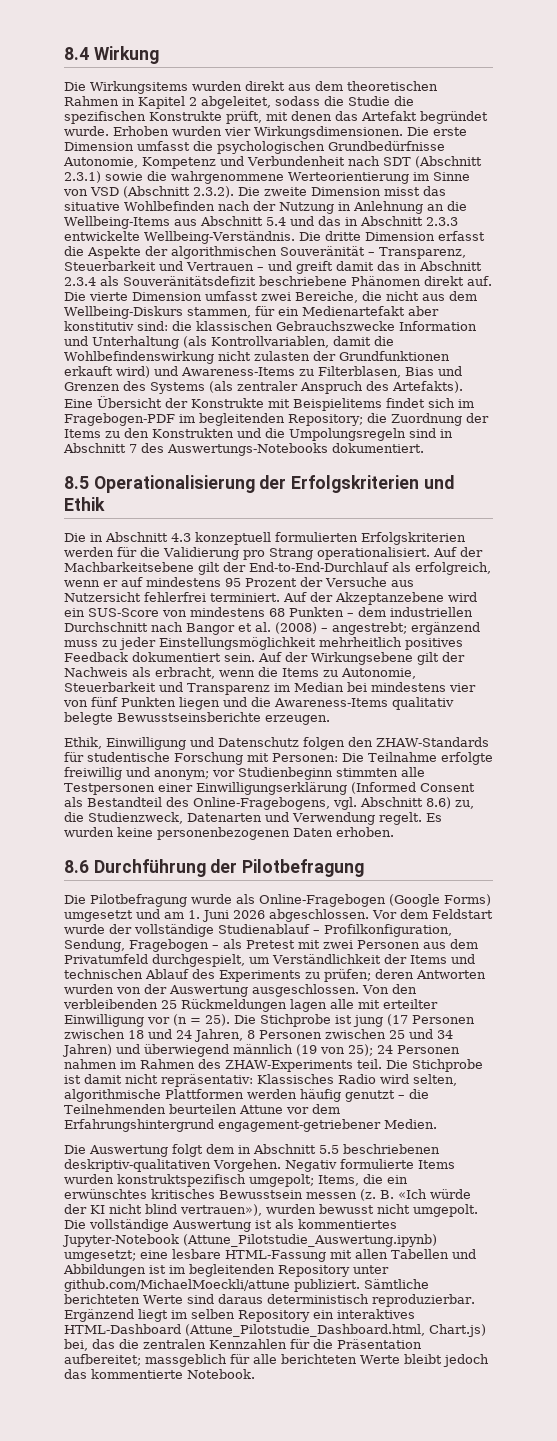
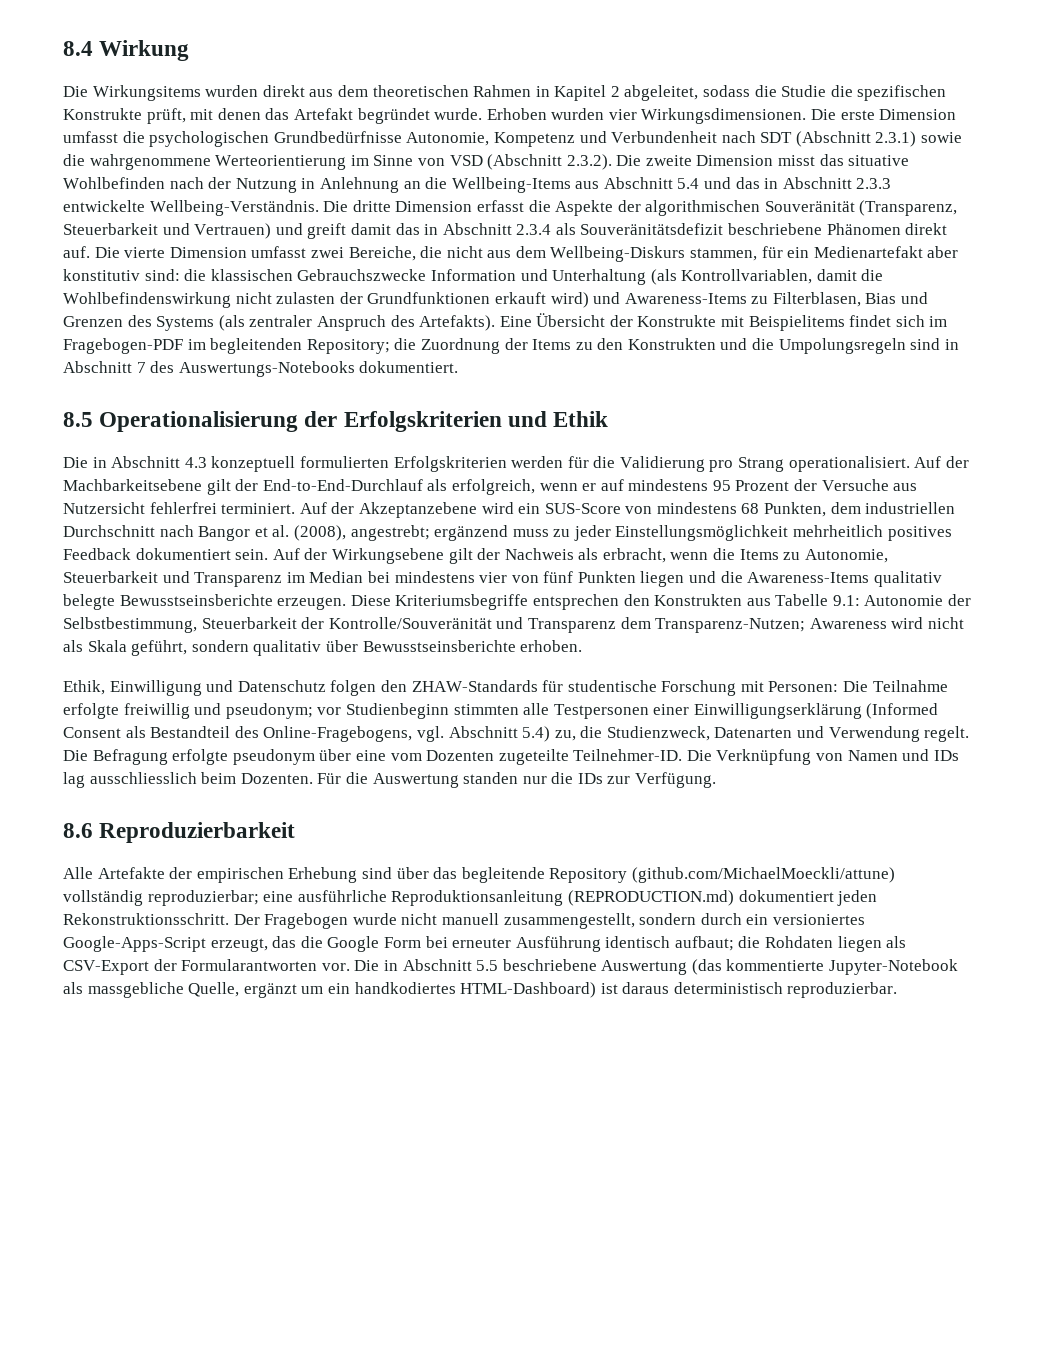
- Die dritte Dimension erfasst die Aspekte der algorithmischen Souveränität – Transparenz, Steuerbarkeit und Vertrauen – und greift damit das in Abschnitt 2.3.4 als Souveränitätsdefizit beschriebene Phänomen direkt auf.
+ Die dritte Dimension erfasst die Aspekte der algorithmischen Souveränität (Transparenz, Steuerbarkeit und Vertrauen) und greift damit das in Abschnitt 2.3.4 als Souveränitätsdefizit beschriebene Phänomen direkt auf.
- Auf der Akzeptanzebene wird ein SUS-Score von mindestens 68 Punkten – dem industriellen Durchschnitt nach Bangor et al. (2008) – angestrebt; ergänzend muss zu jeder Einstellungsmöglichkeit mehrheitlich positives Feedback dokumentiert sein.
+ Auf der Akzeptanzebene wird ein SUS-Score von mindestens 68 Punkten, dem industriellen Durchschnitt nach Bangor et al. (2008), angestrebt; ergänzend muss zu jeder Einstellungsmöglichkeit mehrheitlich positives Feedback dokumentiert sein.
+ Diese Kriteriumsbegriffe entsprechen den Konstrukten aus Tabelle 9.1: Autonomie der Selbstbestimmung, Steuerbarkeit der Kontrolle/Souveränität und Transparenz dem Transparenz-Nutzen; Awareness wird nicht als Skala geführt, sondern qualitativ über Bewusstseinsberichte erhoben.
- Ethik, Einwilligung und Datenschutz folgen den ZHAW-Standards für studentische Forschung mit Personen: Die Teilnahme erfolgte freiwillig und anonym; vor Studienbeginn stimmten alle Testpersonen einer Einwilligungserklärung (Informed Consent als Bestandteil des Online-Fragebogens, vgl. Abschnitt 8.6) zu, die Studienzweck, Datenarten und Verwendung regelt.
+ Ethik, Einwilligung und Datenschutz folgen den ZHAW-Standards für studentische Forschung mit Personen: Die Teilnahme erfolgte freiwillig und pseudonym; vor Studienbeginn stimmten alle Testpersonen einer Einwilligungserklärung (Informed Consent als Bestandteil des Online-Fragebogens, vgl. Abschnitt 5.4) zu, die Studienzweck, Datenarten und Verwendung regelt.
- Es wurden keine personenbezogenen Daten erhoben.
- 8.6 Durchführung der Pilotbefragung
- Die Pilotbefragung wurde als Online-Fragebogen (Google Forms) umgesetzt und am 1. Juni 2026 abgeschlossen. Vor dem Feldstart wurde der vollständige Studienablauf – Profilkonfiguration, Sendung, Fragebogen – als Pretest mit zwei Personen aus dem Privatumfeld durchgespielt, um Verständlichkeit der Items und technischen Ablauf des Experiments zu prüfen; deren Antworten wurden von der Auswertung ausgeschlossen. Von den verbleibenden 25 Rückmeldungen lagen alle mit erteilter Einwilligung vor (n = 25). Die Stichprobe ist jung (17 Personen zwischen 18 und 24 Jahren, 8 Personen zwischen 25 und 34 Jahren) und überwiegend männlich (19 von 25); 24 Personen nahmen im Rahmen des ZHAW-Experiments teil. Die Stichprobe ist damit nicht repräsentativ: Klassisches Radio wird selten, algorithmische Plattformen werden häufig genutzt – die Teilnehmenden beurteilen Attune vor dem Erfahrungshintergrund engagement-getriebener Medien.
- Die Auswertung folgt dem in Abschnitt 5.5 beschriebenen deskriptiv-qualitativen Vorgehen. Negativ formulierte Items wurden konstruktspezifisch umgepolt; Items, die ein erwünschtes kritisches Bewusstsein messen (z. B. «Ich würde der KI nicht blind vertrauen»), wurden bewusst nicht umgepolt. Die vollständige Auswertung ist als kommentiertes Jupyter-Notebook (Attune_Pilotstudie_Auswertung.ipynb) umgesetzt; eine lesbare HTML-Fassung mit allen Tabellen und Abbildungen ist im begleitenden Repository unter github.com/MichaelMoeckli/attune publiziert. Sämtliche berichteten Werte sind daraus deterministisch reproduzierbar. Ergänzend liegt im selben Repository ein interaktives HTML-Dashboard (Attune_Pilotstudie_Dashboard.html, Chart.js) bei, das die zentralen Kennzahlen für die Präsentation aufbereitet; massgeblich für alle berichteten Werte bleibt jedoch das kommentierte Notebook.
+ Die Befragung erfolgte pseudonym über eine vom Dozenten zugeteilte Teilnehmer-ID. Die Verknüpfung von Namen und IDs lag ausschliesslich beim Dozenten. Für die Auswertung standen nur die IDs zur Verfügung.
+ 8.6 Reproduzierbarkeit
+ Alle Artefakte der empirischen Erhebung sind über das begleitende Repository (github.com/MichaelMoeckli/attune) vollständig reproduzierbar; eine ausführliche Reproduktionsanleitung (REPRODUCTION.md) dokumentiert jeden Rekonstruktionsschritt. Der Fragebogen wurde nicht manuell zusammengestellt, sondern durch ein versioniertes Google-Apps-Script erzeugt, das die Google Form bei erneuter Ausführung identisch aufbaut; die Rohdaten liegen als CSV-Export der Formularantworten vor. Die in Abschnitt 5.5 beschriebene Auswertung (das kommentierte Jupyter-Notebook als massgebliche Quelle, ergänzt um ein handkodiertes HTML-Dashboard) ist daraus deterministisch reproduzierbar.

